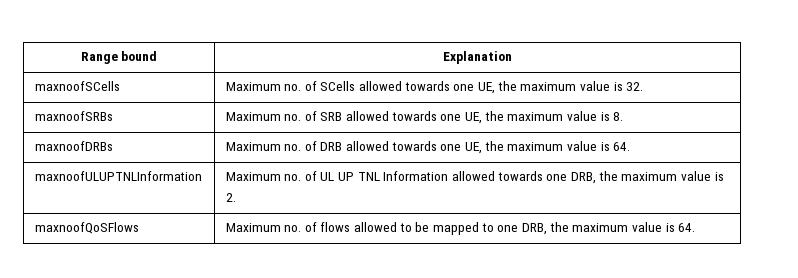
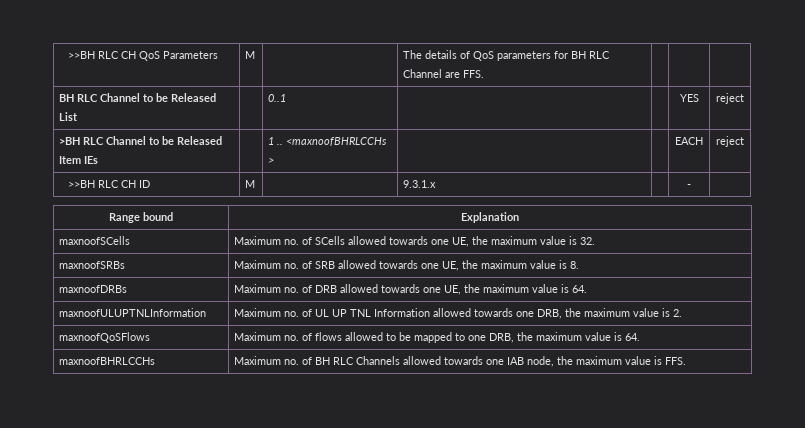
+ >>BH RLC CH QoS Parameters | M | | The details of QoS parameters for BH RLC Channel are FFS. | | |
+ BH RLC Channel to be Released List | | 0..1 | | | YES | reject
+ >BH RLC Channel to be Released Item IEs | | 1 .. <maxnoofBHRLCCHs > | | | EACH | reject
+ >>BH RLC CH ID | M | | 9.3.1.x | | - |
+ maxnoofBHRLCCHs | Maximum no. of BH RLC Channels allowed towards one IAB node, the maximum value is FFS.

